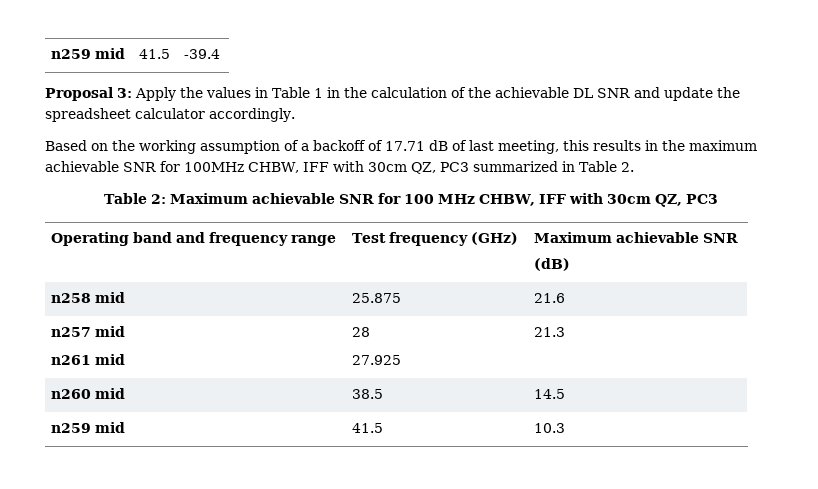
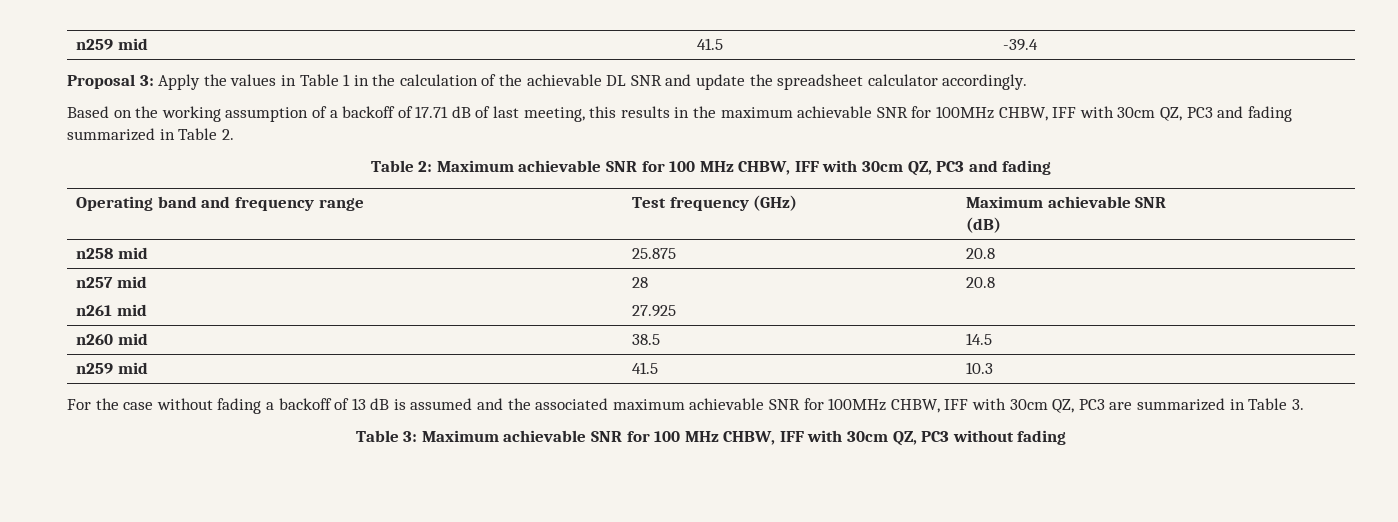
- Based on the working assumption of a backoff of 17.71 dB of last meeting, this results in the maximum achievable SNR for 100MHz CHBW, IFF with 30cm QZ, PC3 summarized in Table 2.
+ Based on the working assumption of a backoff of 17.71 dB of last meeting, this results in the maximum achievable SNR for 100MHz CHBW, IFF with 30cm QZ, PC3 and fading summarized in Table 2.
- Table 2: Maximum achievable SNR for 100 MHz CHBW, IFF with 30cm QZ, PC3
+ Table 2: Maximum achievable SNR for 100 MHz CHBW, IFF with 30cm QZ, PC3 and fading
- n258 mid | 25.875 | 21.6
+ n258 mid | 25.875 | 20.8
  n257 mid
  n261 mid | 28
- 27.925 | 21.3
+ 27.925 | 20.8
+ For the case without fading a backoff of 13 dB is assumed and the associated maximum achievable SNR for 100MHz CHBW, IFF with 30cm QZ, PC3 are summarized in Table 3.
+ Table 3: Maximum achievable SNR for 100 MHz CHBW, IFF with 30cm QZ, PC3 without fading

